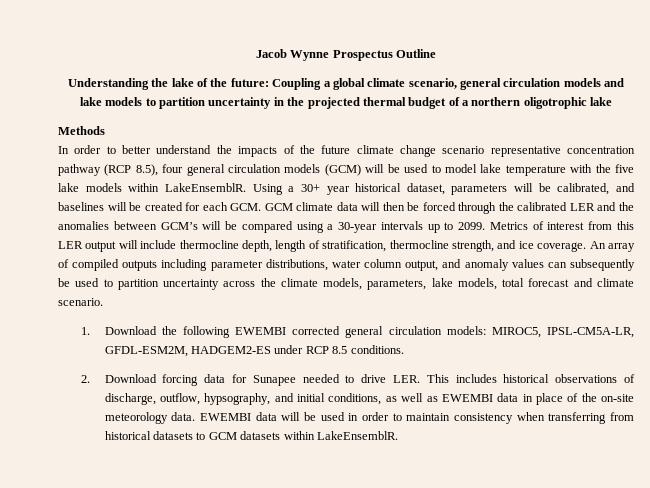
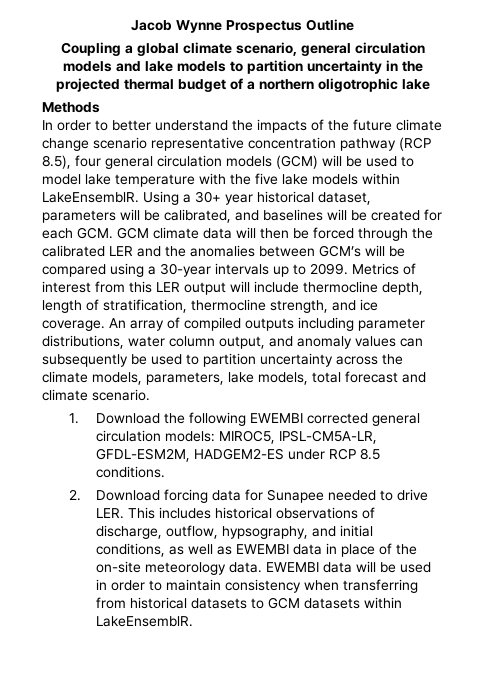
- Understanding the lake of the future: Coupling a global climate scenario, general circulation models and lake models to partition uncertainty in the projected thermal budget of a northern oligotrophic lake
+ Coupling a global climate scenario, general circulation models and lake models to partition uncertainty in the projected thermal budget of a northern oligotrophic lake

